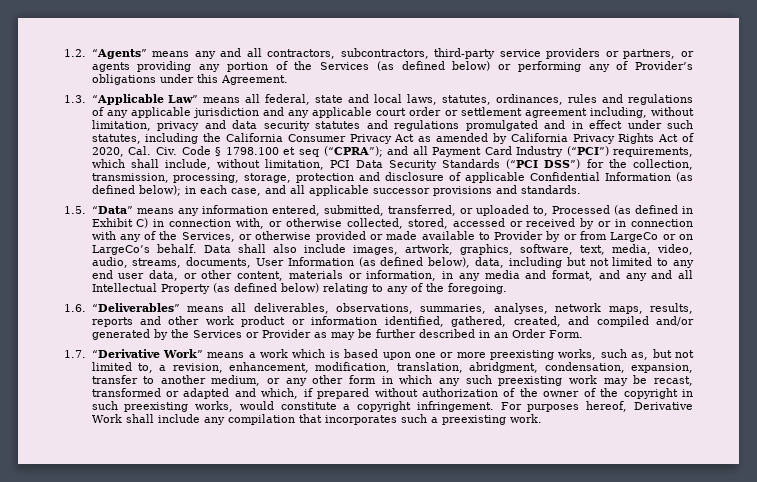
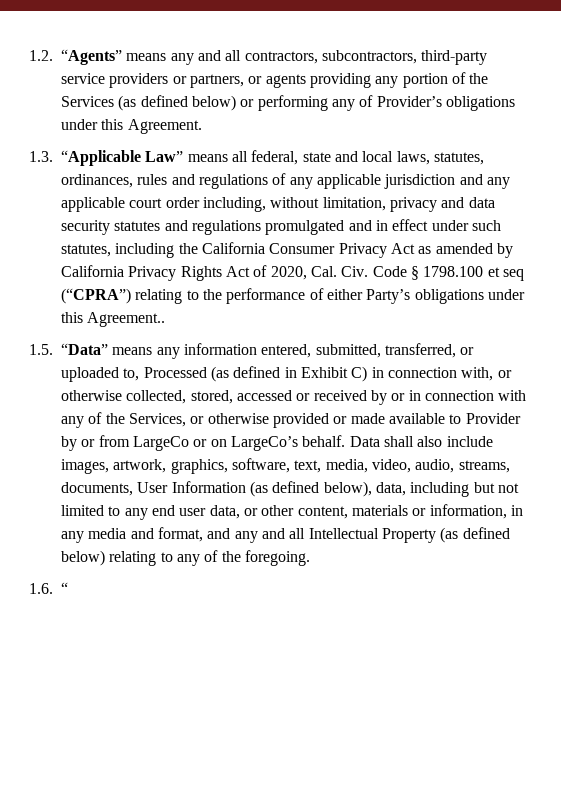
- 1.3. “Applicable Law” means all federal, state and local laws, statutes, ordinances, rules and regulations of any applicable jurisdiction and any applicable court order or settlement agreement including, without limitation, privacy and data security statutes and regulations promulgated and in effect under such statutes, including the California Consumer Privacy Act as amended by California Privacy Rights Act of 2020, Cal. Civ. Code § 1798.100 et seq (“CPRA”); and all Payment Card Industry (“PCI”) requirements, which shall include, without limitation, PCI Data Security Standards (“PCI DSS”) for the collection, transmission, processing, storage, protection and disclosure of applicable Confidential Information (as defined below); in each case, and all applicable successor provisions and standards.
+ 1.3. “Applicable Law” means all federal, state and local laws, statutes, ordinances, rules and regulations of any applicable jurisdiction and any applicable court order including, without limitation, privacy and data security statutes and regulations promulgated and in effect under such statutes, including the California Consumer Privacy Act as amended by California Privacy Rights Act of 2020, Cal. Civ. Code § 1798.100 et seq (“CPRA”) relating to the performance of either Party’s obligations under this Agreement..
- 1.6. “Deliverables” means all deliverables, observations, summaries, analyses, network maps, results, reports and other work product or information identified, gathered, created, and compiled and/or generated by the Services or Provider as may be further described in an Order Form.
- 1.7. “Derivative Work” means a work which is based upon one or more preexisting works, such as, but not limited to, a revision, enhancement, modification, translation, abridgment, condensation, expansion, transfer to another medium, or any other form in which any such preexisting work may be recast, transformed or adapted and which, if prepared without authorization of the owner of the copyright in such preexisting works, would constitute a copyright infringement. For purposes hereof, Derivative Work shall include any compilation that incorporates such a preexisting work.
+ 1.6. “

